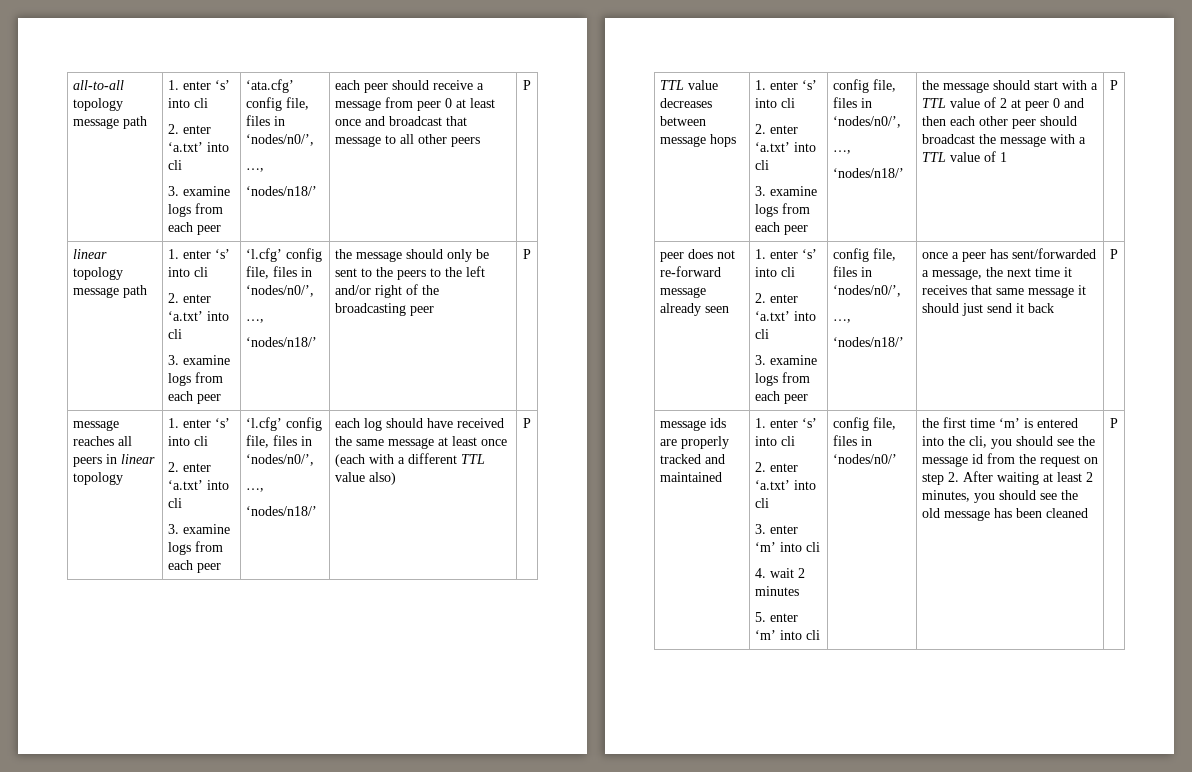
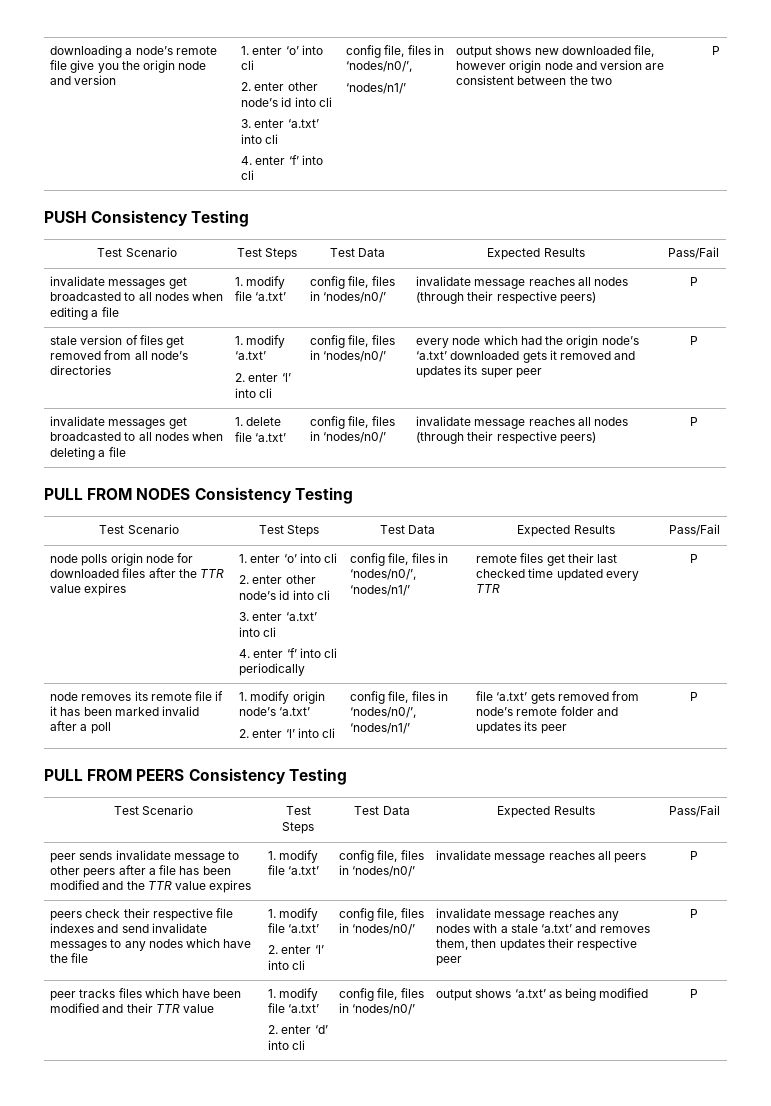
- all-to-all topology message path | 1. enter ‘s’ into cli
- 2. enter ‘a.txt’ into cli
- 3. examine logs from each peer | ‘ata.cfg’ config file, files in ‘nodes/n0/’,
- …,
- ‘nodes/n18/’ | each peer should receive a message from peer 0 at least once and broadcast that message to all other peers | P
- linear topology message path | 1. enter ‘s’ into cli
- 2. enter ‘a.txt’ into cli
- 3. examine logs from each peer | ‘l.cfg’ config file, files in ‘nodes/n0/’,
- …,
- ‘nodes/n18/’ | the message should only be sent to the peers to the left and/or right of the broadcasting peer | P
- message reaches all peers in linear topology | 1. enter ‘s’ into cli
- 2. enter ‘a.txt’ into cli
- 3. examine logs from each peer | ‘l.cfg’ config file, files in ‘nodes/n0/’,
- …,
- ‘nodes/n18/’ | each log should have received the same message at least once (each with a different TTL value also) | P
- TTL value decreases between message hops | 1. enter ‘s’ into cli
- 2. enter ‘a.txt’ into cli
- 3. examine logs from each peer | config file, files in ‘nodes/n0/’,
- …,
- ‘nodes/n18/’ | the message should start with a TTL value of 2 at peer 0 and then each other peer should broadcast the message with a TTL value of 1 | P
- peer does not re-forward message already seen | 1. enter ‘s’ into cli
- 2. enter ‘a.txt’ into cli
- 3. examine logs from each peer | config file, files in ‘nodes/n0/’,
- …,
- ‘nodes/n18/’ | once a peer has sent/forwarded a message, the next time it receives that same message it should just send it back | P
- message ids are properly tracked and maintained | 1. enter ‘s’ into cli
- 2. enter ‘a.txt’ into cli
- 3. enter ‘m’ into cli
- 4. wait 2 minutes
- 5. enter ‘m’ into cli | config file, files in ‘nodes/n0/’ | the first time ‘m’ is entered into the cli, you should see the message id from the request on step 2. After waiting at least 2 minutes, you should see the old message has been cleaned | P
+ downloading a node’s remote file give you the origin node and version | 1. enter ‘o’ into cli
+ 2. enter other node’s id into cli
+ 3. enter ‘a.txt’ into cli
+ 4. enter ‘f’ into cli | config file, files in ‘nodes/n0/’,
+ ‘nodes/n1/’ | output shows new downloaded file, however origin node and version are consistent between the two | P
+ PUSH Consistency Testing
+ Test Scenario | Test Steps | Test Data | Expected Results | Pass/Fail
+ invalidate messages get broadcasted to all nodes when editing a file | 1. modify file ‘a.txt’ | config file, files in ‘nodes/n0/’ | invalidate message reaches all nodes (through their respective peers) | P
+ stale version of files get removed from all node’s directories | 1. modify ‘a.txt’
+ 2. enter ‘l’ into cli | config file, files in ‘nodes/n0/’ | every node which had the origin node’s ‘a.txt’ downloaded gets it removed and updates its super peer | P
+ invalidate messages get broadcasted to all nodes when deleting a file | 1. delete file ‘a.txt’ | config file, files in ‘nodes/n0/’ | invalidate message reaches all nodes (through their respective peers) | P
+ PULL FROM NODES Consistency Testing
+ Test Scenario | Test Steps | Test Data | Expected Results | Pass/Fail
+ node polls origin node for downloaded files after the TTR value expires | 1. enter ‘o’ into cli
+ 2. enter other node’s id into cli
+ 3. enter ‘a.txt’ into cli
+ 4. enter ‘f’ into cli periodically | config file, files in ‘nodes/n0/’, ‘nodes/n1/’ | remote files get their last checked time updated every TTR | P
+ node removes its remote file if it has been marked invalid after a poll | 1. modify origin node’s ‘a.txt’
+ 2. enter ‘l’ into cli | config file, files in ‘nodes/n0/’, ‘nodes/n1/’ | file ‘a.txt’ gets removed from node’s remote folder and updates its peer | P
+ PULL FROM PEERS Consistency Testing
+ Test Scenario | Test Steps | Test Data | Expected Results | Pass/Fail
+ peer sends invalidate message to other peers after a file has been modified and the TTR value expires | 1. modify file ‘a.txt’ | config file, files in ‘nodes/n0/’ | invalidate message reaches all peers | P
+ peers check their respective file indexes and send invalidate messages to any nodes which have the file | 1. modify file ‘a.txt’
+ 2. enter ‘l’ into cli | config file, files in ‘nodes/n0/’ | invalidate message reaches any nodes with a stale ‘a.txt’ and removes them, then updates their respective peer | P
+ peer tracks files which have been modified and their TTR value | 1. modify file ‘a.txt’
+ 2. enter ‘d’ into cli | config file, files in ‘nodes/n0/’ | output shows ‘a.txt’ as being modified | P

